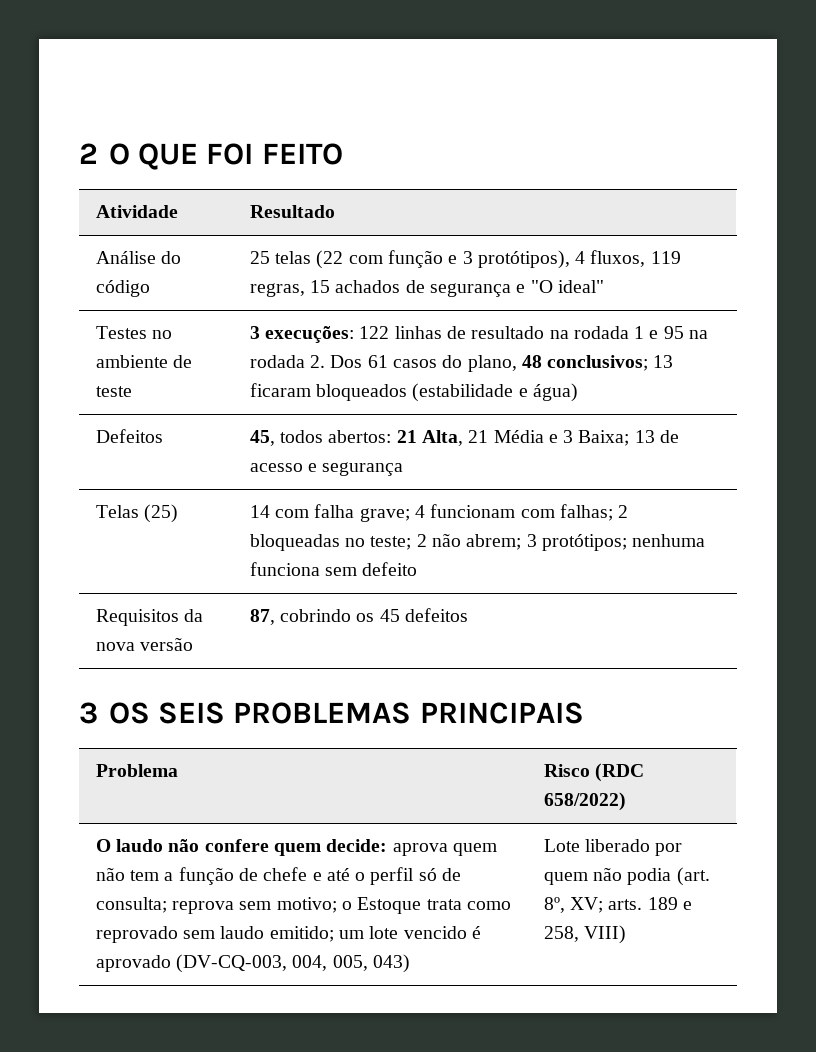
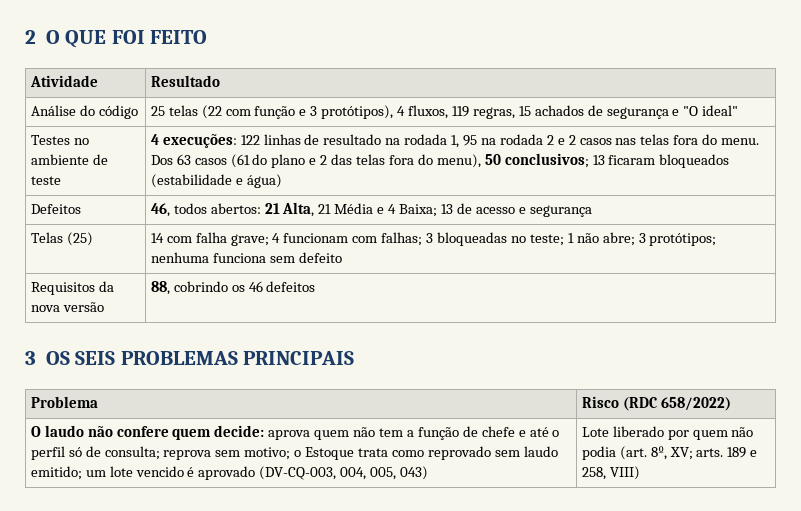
- 3 execuções: 122 linhas de resultado na rodada 1 e 95 na rodada 2. Dos 61 casos do plano, 48 conclusivos; 13 ficaram bloqueados (estabilidade e água)
+ 4 execuções: 122 linhas de resultado na rodada 1, 95 na rodada 2 e 2 casos nas telas fora do menu. Dos 63 casos (61 do plano e 2 das telas fora do menu), 50 conclusivos; 13 ficaram bloqueados (estabilidade e água)
- Defeitos | 45, todos abertos: 21 Alta, 21 Média e 3 Baixa; 13 de acesso e segurança
+ Defeitos | 46, todos abertos: 21 Alta, 21 Média e 4 Baixa; 13 de acesso e segurança
- Telas (25) | 14 com falha grave; 4 funcionam com falhas; 2 bloqueadas no teste; 2 não abrem; 3 protótipos; nenhuma funciona sem defeito
+ Telas (25) | 14 com falha grave; 4 funcionam com falhas; 3 bloqueadas no teste; 1 não abre; 3 protótipos; nenhuma funciona sem defeito
- Requisitos da nova versão | 87, cobrindo os 45 defeitos
+ Requisitos da nova versão | 88, cobrindo os 46 defeitos

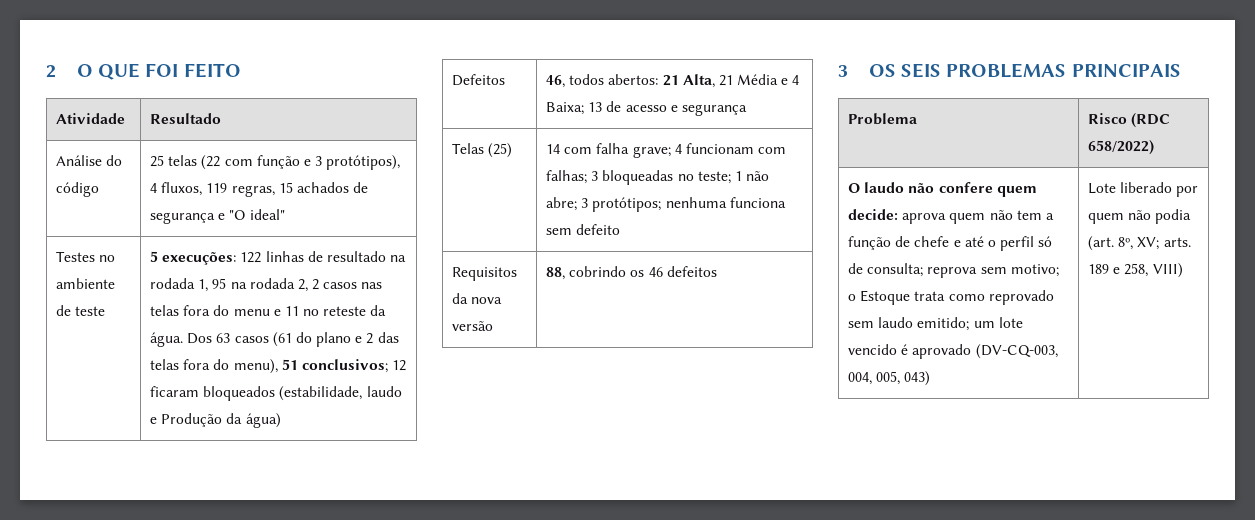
- 4 execuções: 122 linhas de resultado na rodada 1, 95 na rodada 2 e 2 casos nas telas fora do menu.
+ 5 execuções: 122 linhas de resultado na rodada 1, 95 na rodada 2, 2 casos nas telas fora do menu e 11 no reteste da água.
- Dos 63 casos (61 do plano e 2 das telas fora do menu), 50 conclusivos; 13 ficaram bloqueados (estabilidade e água)
+ Dos 63 casos (61 do plano e 2 das telas fora do menu), 51 conclusivos; 12 ficaram bloqueados (estabilidade, laudo e Produção da água)

